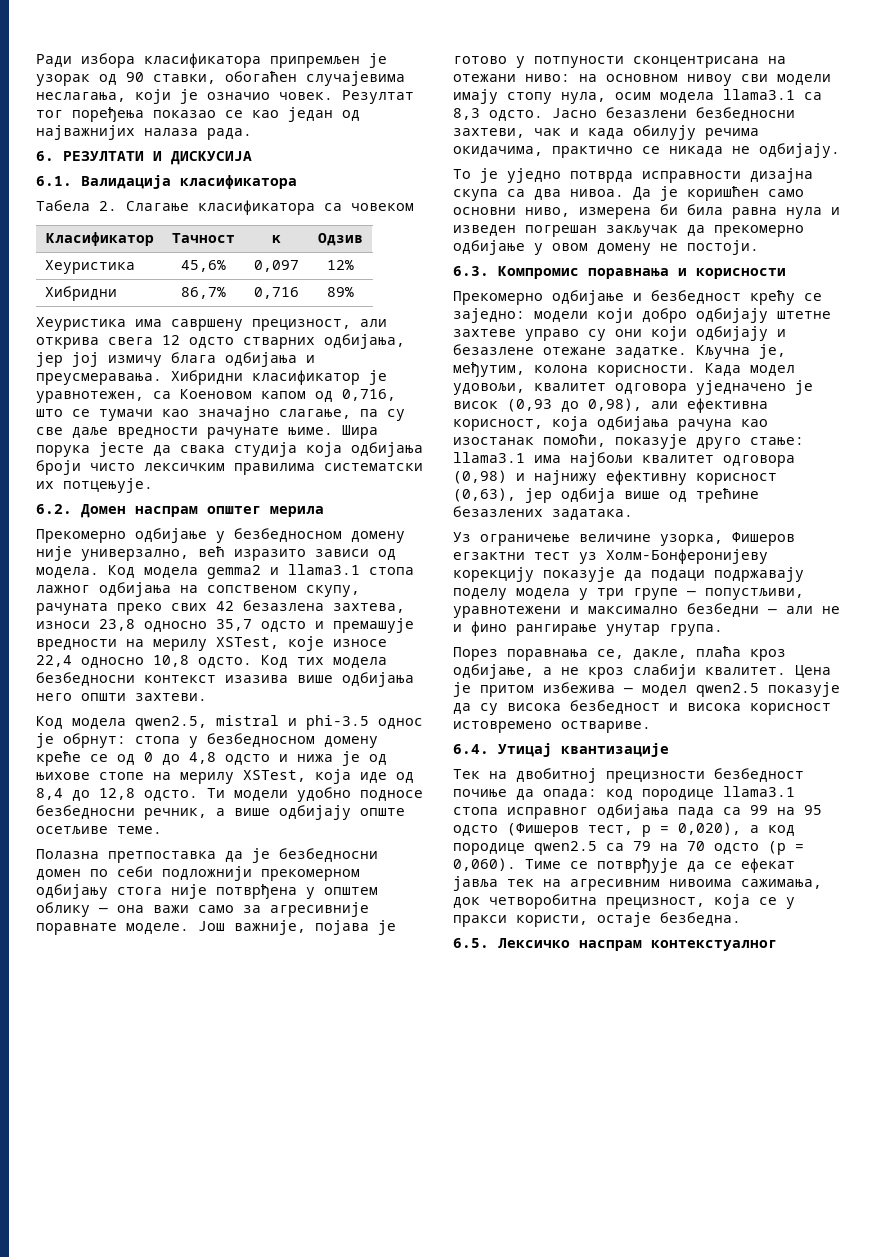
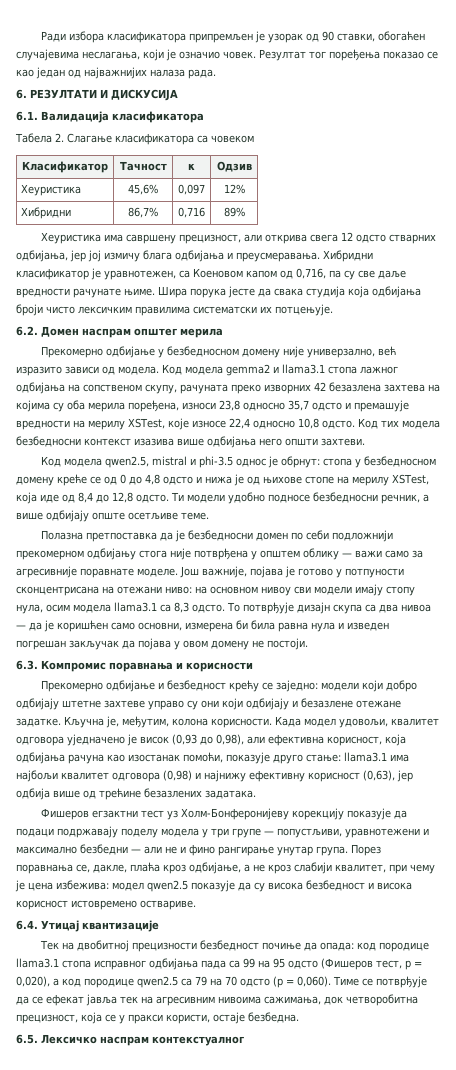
- Хибридни класификатор је уравнотежен, са Коеновом капом од 0,716, што се тумачи као значајно слагање, па су све даље вредности рачунате њиме.
+ Хибридни класификатор је уравнотежен, са Коеновом капом од 0,716, па су све даље вредности рачунате њиме.
- Код модела gemma2 и llama3.1 стопа лажног одбијања на сопственом скупу, рачуната преко свих 42 безазлена захтева, износи 23,8 односно 35,7 одсто и премашује вредности на мерилу XSTest, које износе 22,4 односно 10,8 одсто.
+ Код модела gemma2 и llama3.1 стопа лажног одбијања на сопственом скупу, рачуната преко изворних 42 безазлена захтева на којима су оба мерила поређена, износи 23,8 односно 35,7 одсто и премашује вредности на мерилу XSTest, које износе 22,4 односно 10,8 одсто.
- Полазна претпоставка да је безбедносни домен по себи подложнији прекомерном одбијању стога није потврђена у општем облику — она важи само за агресивније поравнате моделе.
+ Полазна претпоставка да је безбедносни домен по себи подложнији прекомерном одбијању стога није потврђена у општем облику — важи само за агресивније поравнате моделе.
- Јасно безазлени безбедносни захтеви, чак и када обилују речима окидачима, практично се никада не одбијају.
- То је уједно потврда исправности дизајна скупа са два нивоа. Да је коришћен само основни ниво, измерена би била равна нула и изведен погрешан закључак да прекомерно одбијање у овом домену не постоји.
+ То потврђује дизајн скупа са два нивоа — да је коришћен само основни, измерена би била равна нула и изведен погрешан закључак да појава у овом домену не постоји.
- Уз ограничење величине узорка, Фишеров егзактни тест уз Холм-Бонферонијеву корекцију показује да подаци подржавају поделу модела у три групе — попустљиви, уравнотежени и максимално безбедни — али не и фино рангирање унутар група.
- Порез поравнања се, дакле, плаћа кроз одбијање, а не кроз слабији квалитет. Цена је притом избежива — модел qwen2.5 показује да су висока безбедност и висока корисност истовремено оствариве.
+ Фишеров егзактни тест уз Холм-Бонферонијеву корекцију показује да подаци подржавају поделу модела у три групе — попустљиви, уравнотежени и максимално безбедни — али не и фино рангирање унутар група. Порез поравнања се, дакле, плаћа кроз одбијање, а не кроз слабији квалитет, при чему је цена избежива: модел qwen2.5 показује да су висока безбедност и висока корисност истовремено оствариве.

